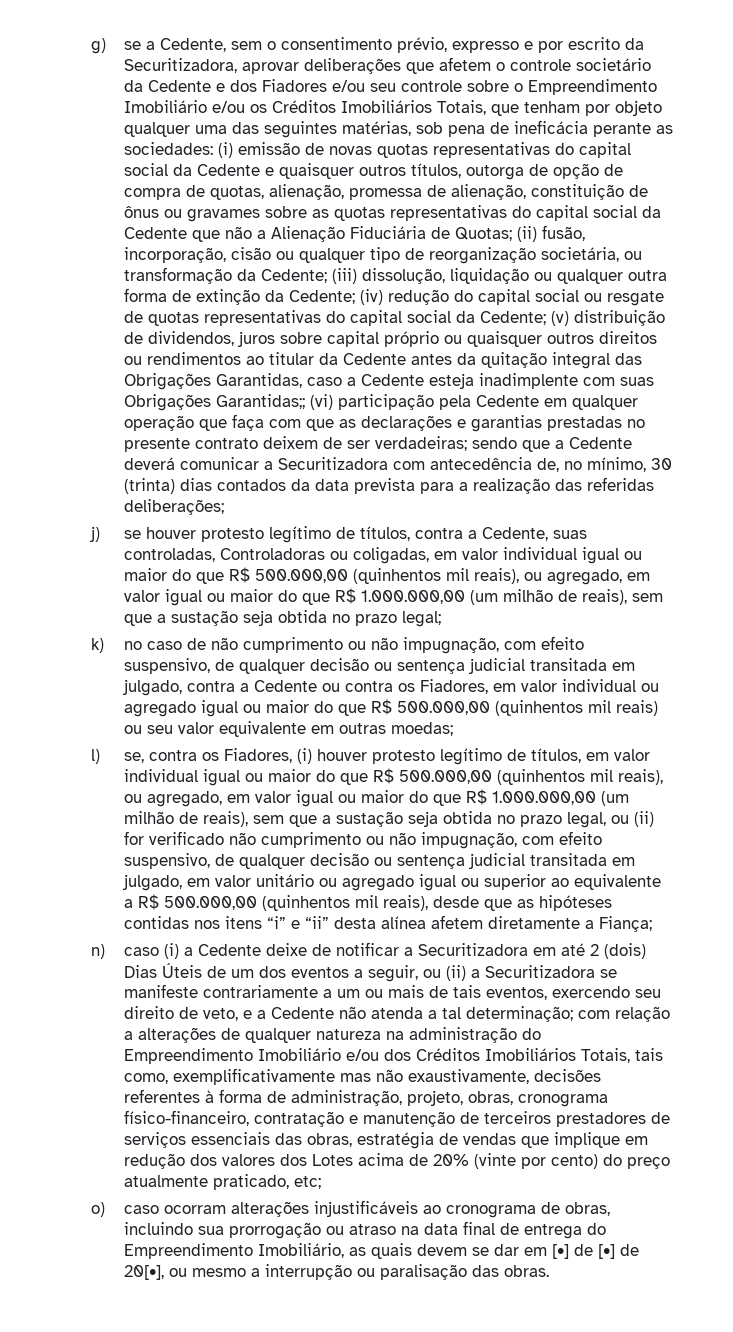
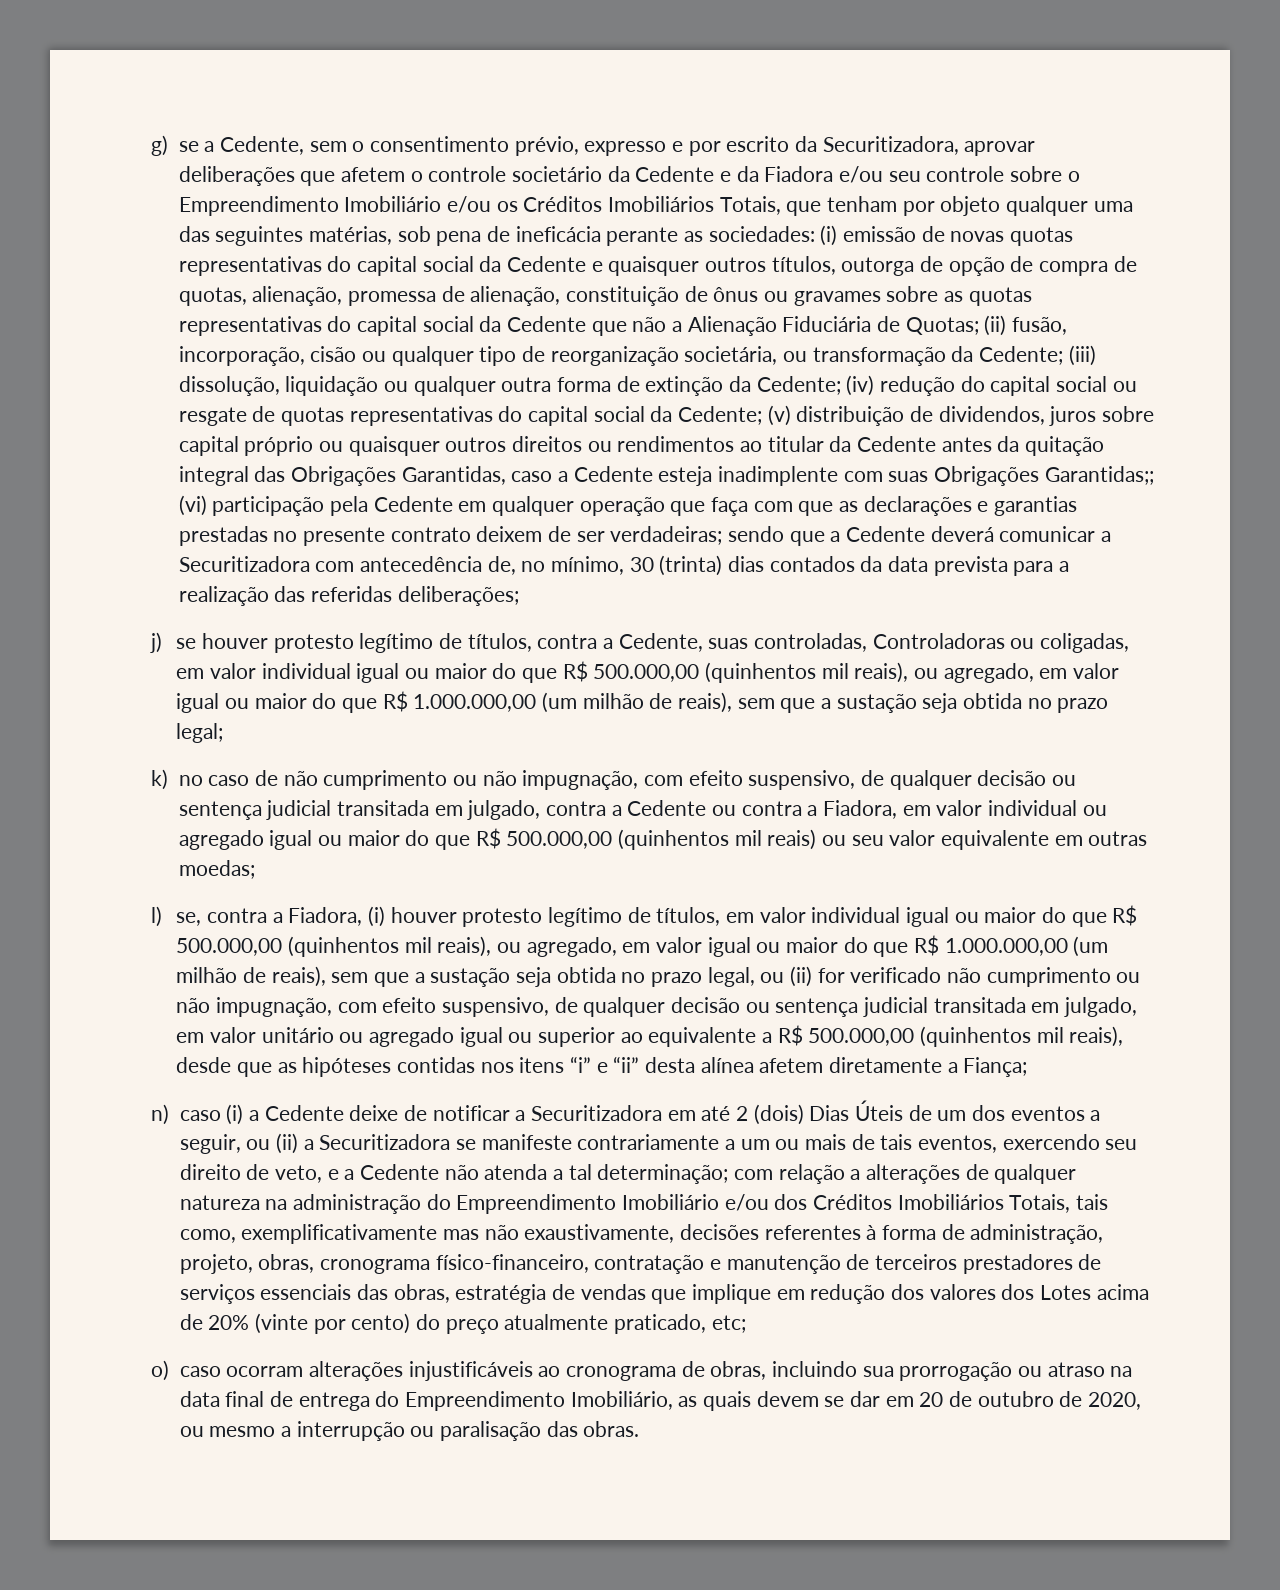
- g) se a Cedente, sem o consentimento prévio, expresso e por escrito da Securitizadora, aprovar deliberações que afetem o controle societário da Cedente e dos Fiadores e/ou seu controle sobre o Empreendimento Imobiliário e/ou os Créditos Imobiliários Totais, que tenham por objeto qualquer uma das seguintes matérias, sob pena de ineficácia perante as sociedades:
+ g) se a Cedente, sem o consentimento prévio, expresso e por escrito da Securitizadora, aprovar deliberações que afetem o controle societário da Cedente e da Fiadora e/ou seu controle sobre o Empreendimento Imobiliário e/ou os Créditos Imobiliários Totais, que tenham por objeto qualquer uma das seguintes matérias, sob pena de ineficácia perante as sociedades:
- k) no caso de não cumprimento ou não impugnação, com efeito suspensivo, de qualquer decisão ou sentença judicial transitada em julgado, contra a Cedente ou contra os Fiadores, em valor individual ou agregado igual ou maior do que R$ 500.000,00 (quinhentos mil reais) ou seu valor equivalente em outras moedas;
+ k) no caso de não cumprimento ou não impugnação, com efeito suspensivo, de qualquer decisão ou sentença judicial transitada em julgado, contra a Cedente ou contra a Fiadora, em valor individual ou agregado igual ou maior do que R$ 500.000,00 (quinhentos mil reais) ou seu valor equivalente em outras moedas;
- l) se, contra os Fiadores, (i) houver protesto legítimo de títulos, em valor individual igual ou maior do que R$ 500.000,00 (quinhentos mil reais), ou agregado, em valor igual ou maior do que R$ 1.000.000,00 (um milhão de reais), sem que a sustação seja obtida no prazo legal, ou (ii) for verificado não cumprimento ou não impugnação, com efeito suspensivo, de qualquer decisão ou sentença judicial transitada em julgado, em valor unitário ou agregado igual ou superior ao equivalente a R$ 500.000,00 (quinhentos mil reais), desde que as hipóteses contidas nos itens “i” e “ii” desta alínea afetem diretamente a Fiança;
+ l) se, contra a Fiadora, (i) houver protesto legítimo de títulos, em valor individual igual ou maior do que R$ 500.000,00 (quinhentos mil reais), ou agregado, em valor igual ou maior do que R$ 1.000.000,00 (um milhão de reais), sem que a sustação seja obtida no prazo legal, ou (ii) for verificado não cumprimento ou não impugnação, com efeito suspensivo, de qualquer decisão ou sentença judicial transitada em julgado, em valor unitário ou agregado igual ou superior ao equivalente a R$ 500.000,00 (quinhentos mil reais), desde que as hipóteses contidas nos itens “i” e “ii” desta alínea afetem diretamente a Fiança;
- o) caso ocorram alterações injustificáveis ao cronograma de obras, incluindo sua prorrogação ou atraso na data final de entrega do Empreendimento Imobiliário, as quais devem se dar em [•] de [•] de 20[•], ou mesmo a interrupção ou paralisação das obras.
+ o) caso ocorram alterações injustificáveis ao cronograma de obras, incluindo sua prorrogação ou atraso na data final de entrega do Empreendimento Imobiliário, as quais devem se dar em 20 de outubro de 2020, ou mesmo a interrupção ou paralisação das obras.

